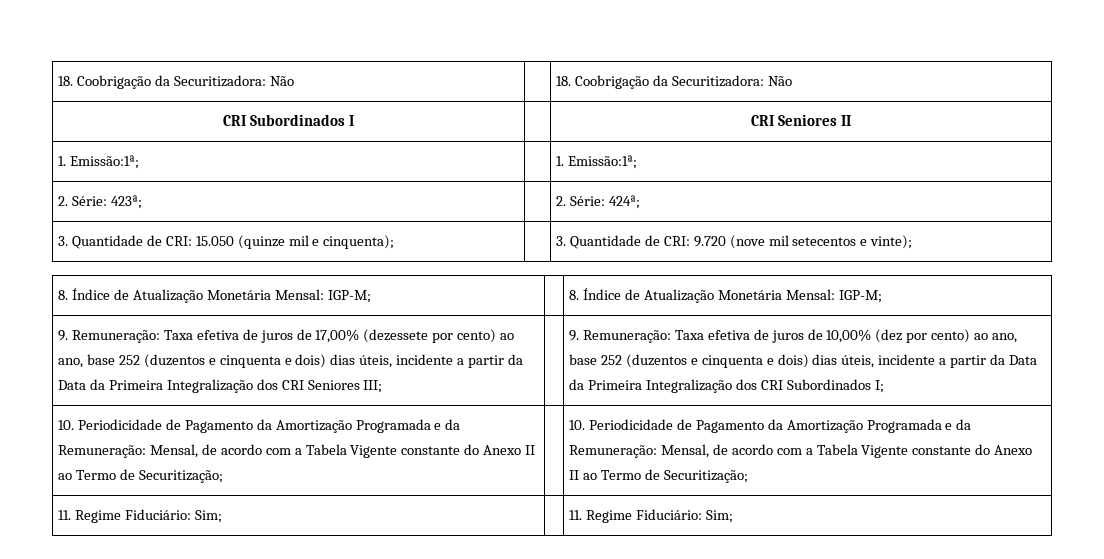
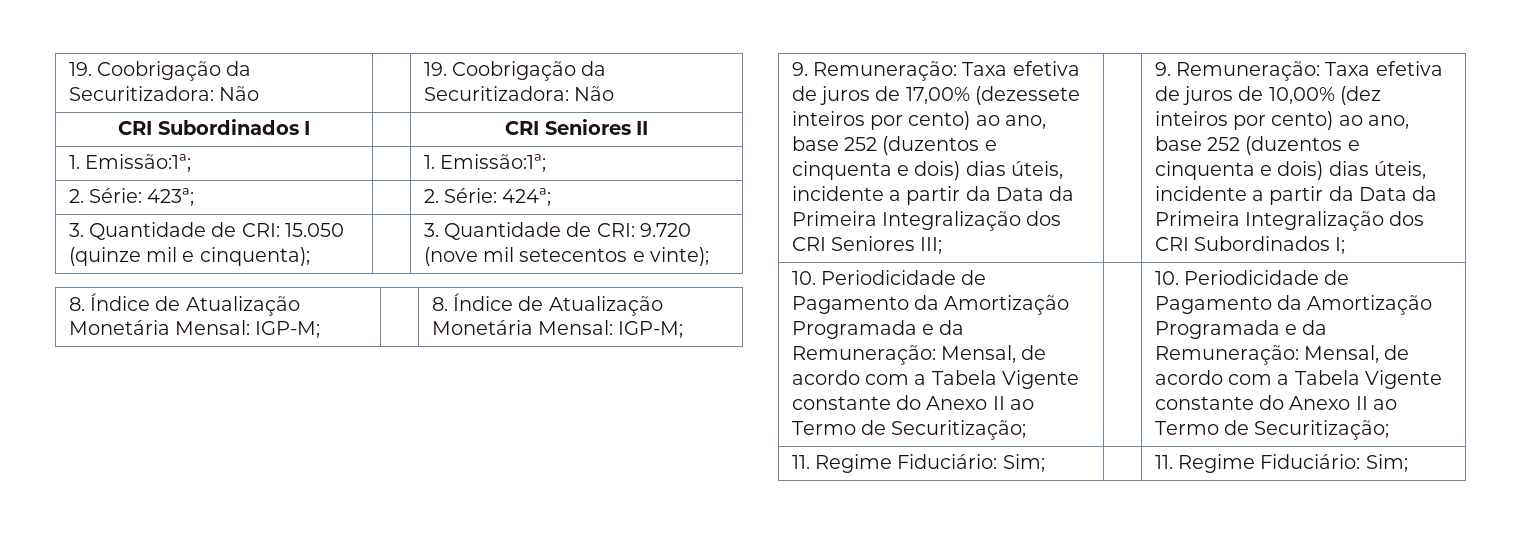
- 18. Coobrigação da Securitizadora: Não | | 18. Coobrigação da Securitizadora: Não
+ 19. Coobrigação da Securitizadora: Não | | 19. Coobrigação da Securitizadora: Não
- 9. Remuneração: Taxa efetiva de juros de 17,00% (dezessete por cento) ao ano, base 252 (duzentos e cinquenta e dois) dias úteis, incidente a partir da Data da Primeira Integralização dos CRI Seniores III;
+ 9. Remuneração: Taxa efetiva de juros de 17,00% (dezessete inteiros por cento) ao ano, base 252 (duzentos e cinquenta e dois) dias úteis, incidente a partir da Data da Primeira Integralização dos CRI Seniores III;
- 9. Remuneração: Taxa efetiva de juros de 10,00% (dez por cento) ao ano, base 252 (duzentos e cinquenta e dois) dias úteis, incidente a partir da Data da Primeira Integralização dos CRI Subordinados I;
+ 9. Remuneração: Taxa efetiva de juros de 10,00% (dez inteiros por cento) ao ano, base 252 (duzentos e cinquenta e dois) dias úteis, incidente a partir da Data da Primeira Integralização dos CRI Subordinados I;

